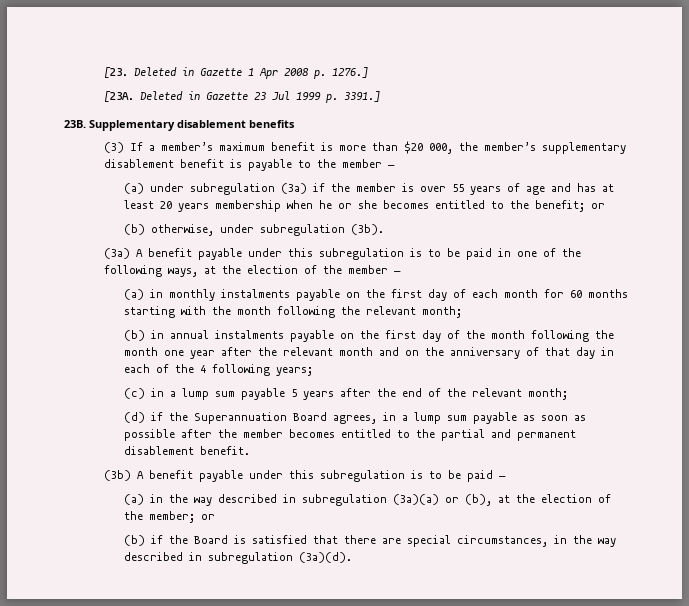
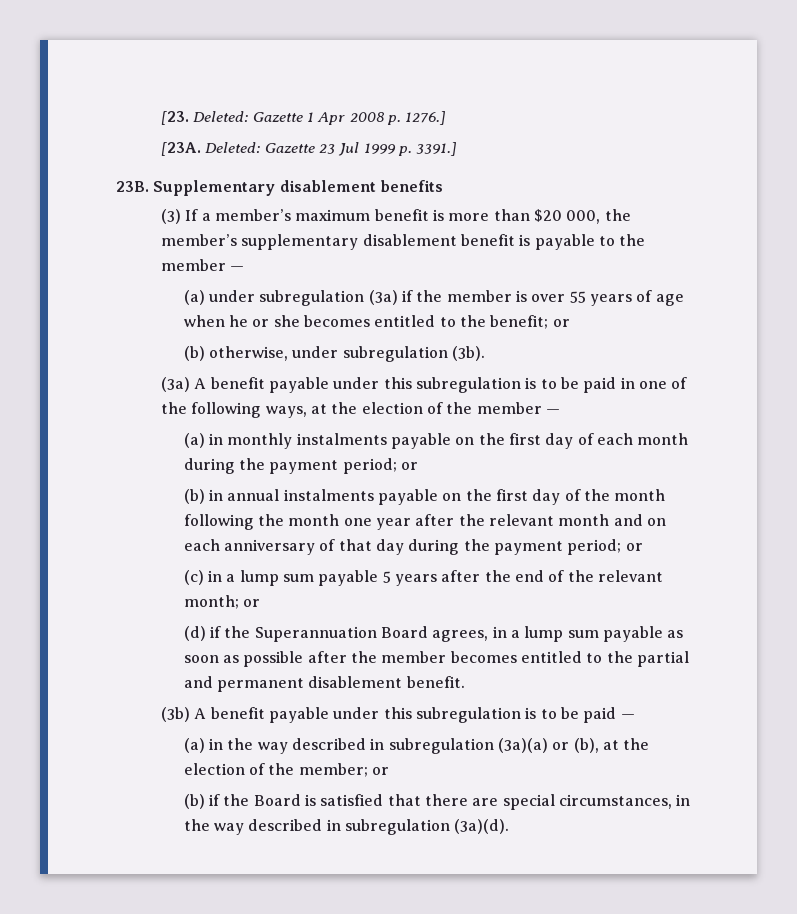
- [23. Deleted in Gazette 1 Apr 2008 p. 1276.]
+ [23. Deleted: Gazette 1 Apr 2008 p. 1276.]
- Deleted in Gazette 23 Jul 1999 p. 3391.]
+ Deleted: Gazette 23 Jul 1999 p. 3391.]
- (a) under subregulation (3a) if the member is over 55 years of age and has at least 20 years membership when he or she becomes entitled to the benefit; or
+ (a) under subregulation (3a) if the member is over 55 years of age when he or she becomes entitled to the benefit; or
- (a) in monthly instalments payable on the first day of each month for 60 months starting with the month following the relevant month;
+ (a) in monthly instalments payable on the first day of each month during the payment period; or
- (b) in annual instalments payable on the first day of the month following the month one year after the relevant month and on the anniversary of that day in each of the 4 following years;
+ (b) in annual instalments payable on the first day of the month following the month one year after the relevant month and on each anniversary of that day during the payment period; or
- (c) in a lump sum payable 5 years after the end of the relevant month;
+ (c) in a lump sum payable 5 years after the end of the relevant month; or

